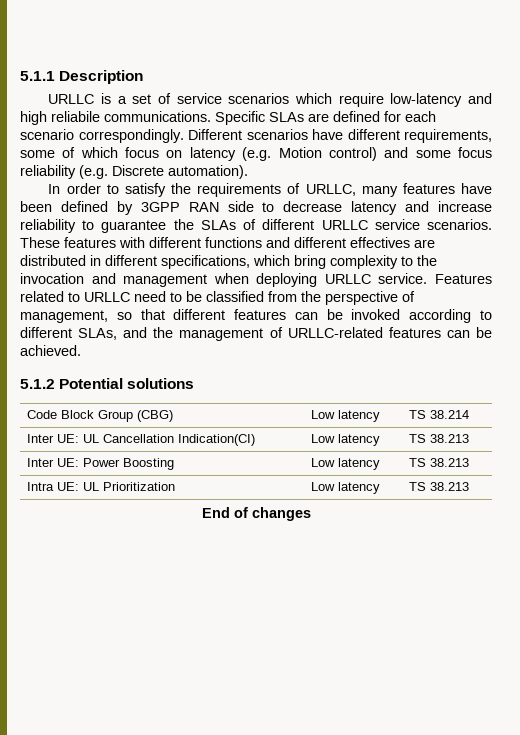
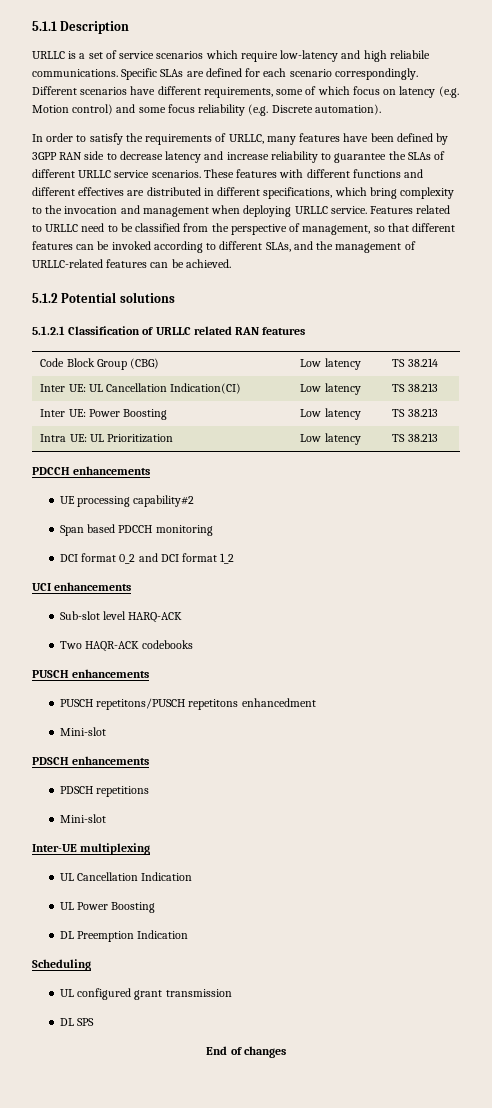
+ 5.1.2.1 Classification of URLLC related RAN features
+ PDCCH enhancements
+ UE processing capability#2
+ Span based PDCCH monitoring
+ DCI format 0_2 and DCI format 1_2
+ UCI enhancements
+ Sub-slot level HARQ-ACK
+ Two HAQR-ACK codebooks
+ PUSCH enhancements
+ PUSCH repetitons/PUSCH repetitons enhancedment
+ Mini-slot
+ PDSCH enhancements
+ PDSCH repetitions
+ Mini-slot
+ Inter-UE multiplexing
+ UL Cancellation Indication
+ UL Power Boosting
+ DL Preemption Indication
+ Scheduling
+ UL configured grant transmission
+ DL SPS

